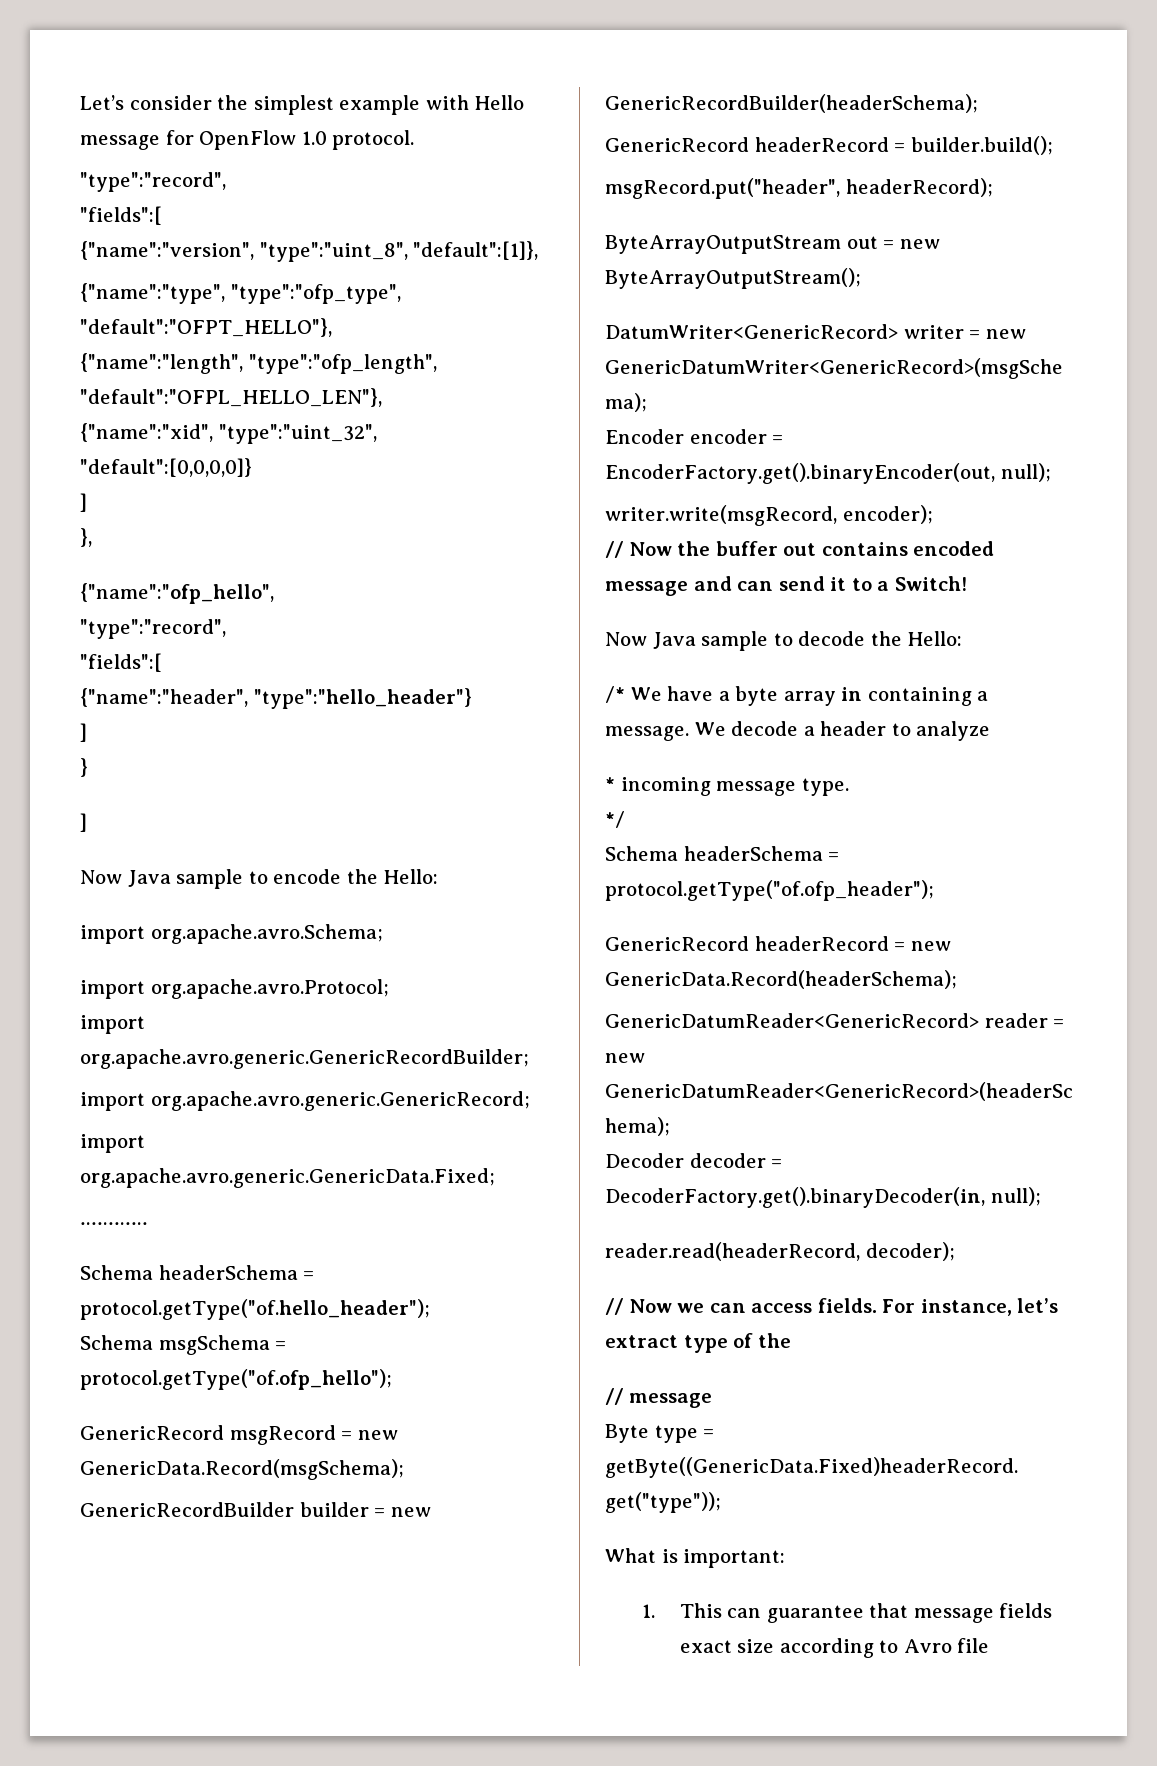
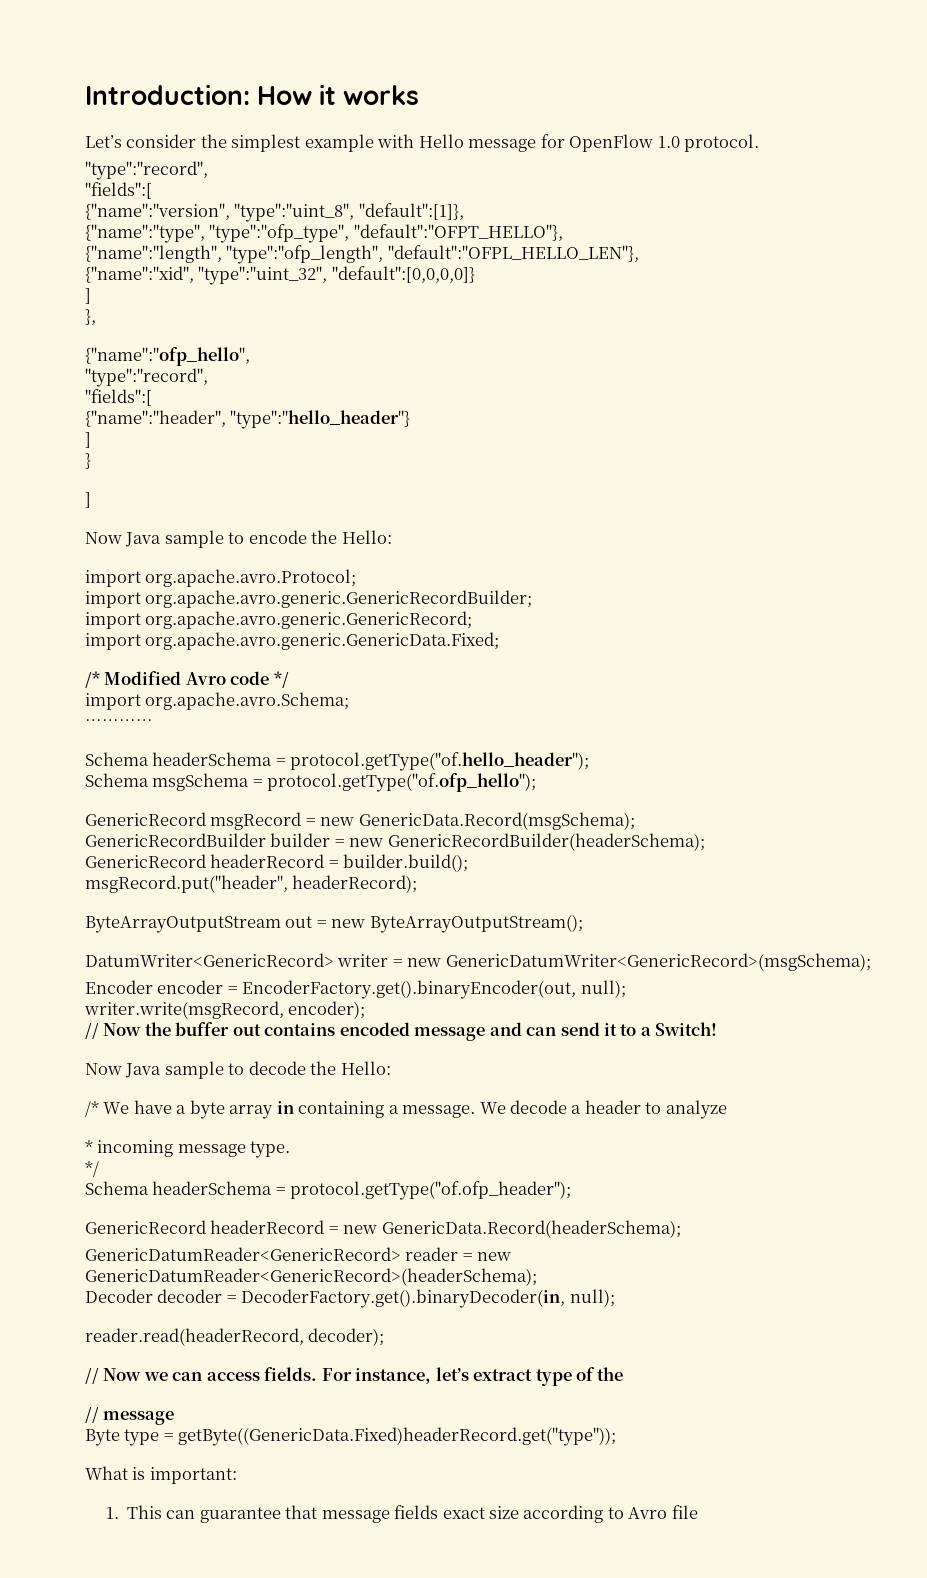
+ Introduction: How it works
- import org.apache.avro.Schema;
+ /* Modified Avro code */
+ import org.apache.avro.Schema;

